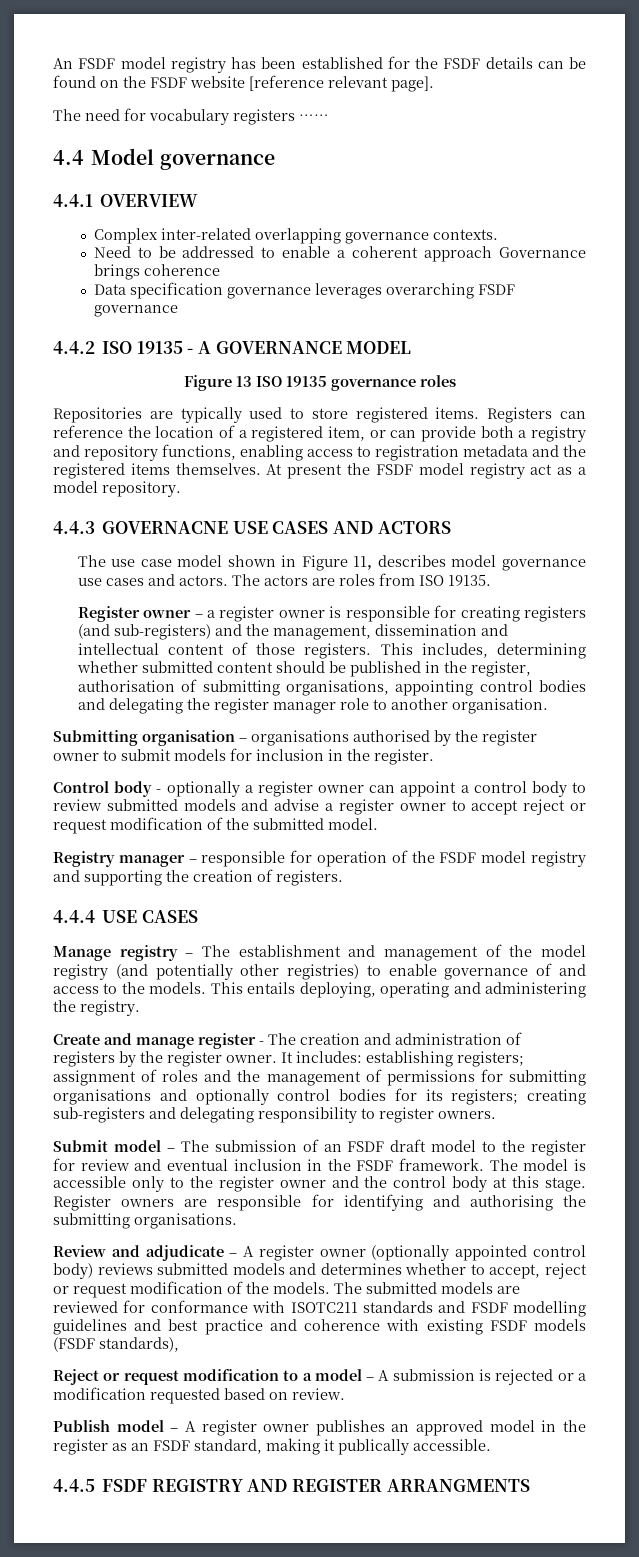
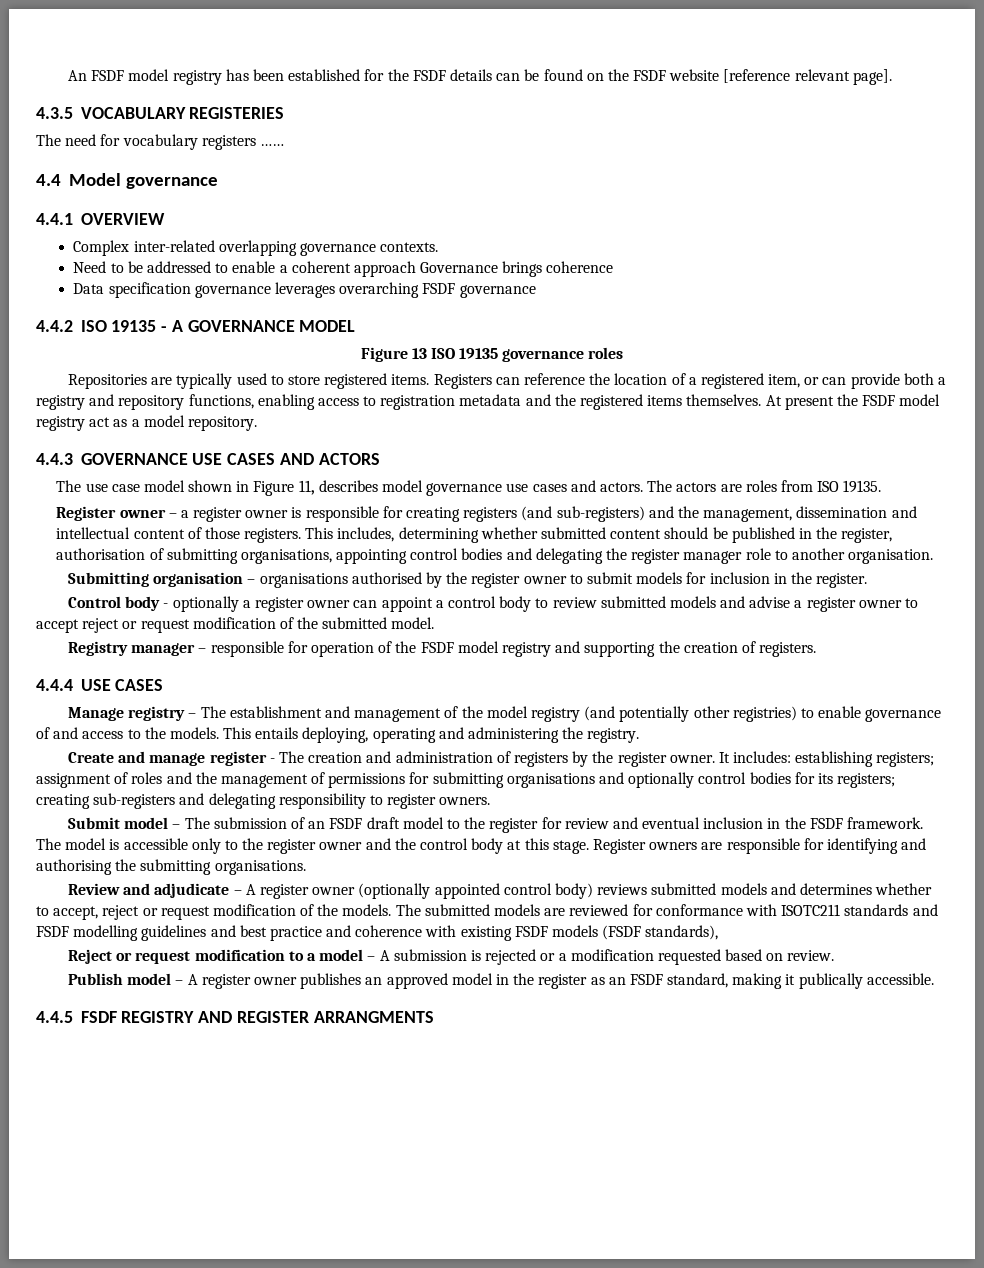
+ 4.3.5 VOCABULARY REGISTERIES
- 4.4.3 GOVERNACNE USE CASES AND ACTORS
+ 4.4.3 GOVERNANCE USE CASES AND ACTORS

